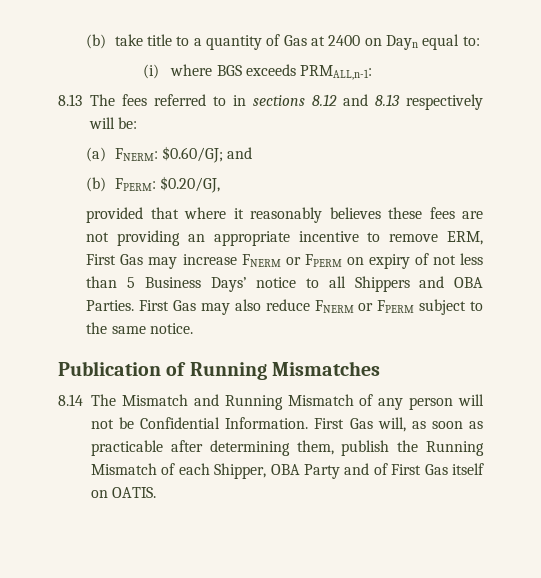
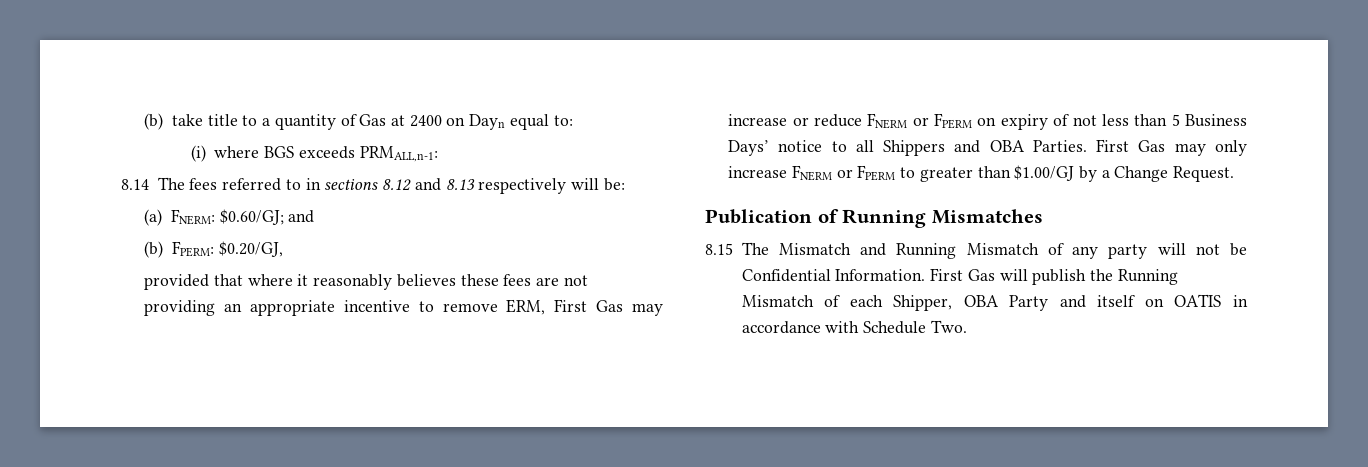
- 8.13 The fees referred to in sections 8.12 and 8.13 respectively will be:
+ 8.14 The fees referred to in sections 8.12 and 8.13 respectively will be:
- provided that where it reasonably believes these fees are not providing an appropriate incentive to remove ERM, First Gas may increase FNERM or FPERM on expiry of not less than 5 Business Days’ notice to all Shippers and OBA Parties.
+ provided that where it reasonably believes these fees are not providing an appropriate incentive to remove ERM, First Gas may increase or reduce FNERM or FPERM on expiry of not less than 5 Business Days’ notice to all Shippers and OBA Parties.
- First Gas may also reduce FNERM or FPERM subject to the same notice.
+ First Gas may only increase FNERM or FPERM to greater than $1.00/GJ by a Change Request.
- 8.14 The Mismatch and Running Mismatch of any person will not be Confidential Information.
+ 8.15 The Mismatch and Running Mismatch of any party will not be Confidential Information.
- First Gas will, as soon as practicable after determining them, publish the Running Mismatch of each Shipper, OBA Party and of First Gas itself on OATIS.
+ First Gas will publish the Running Mismatch of each Shipper, OBA Party and itself on OATIS in accordance with Schedule Two.

